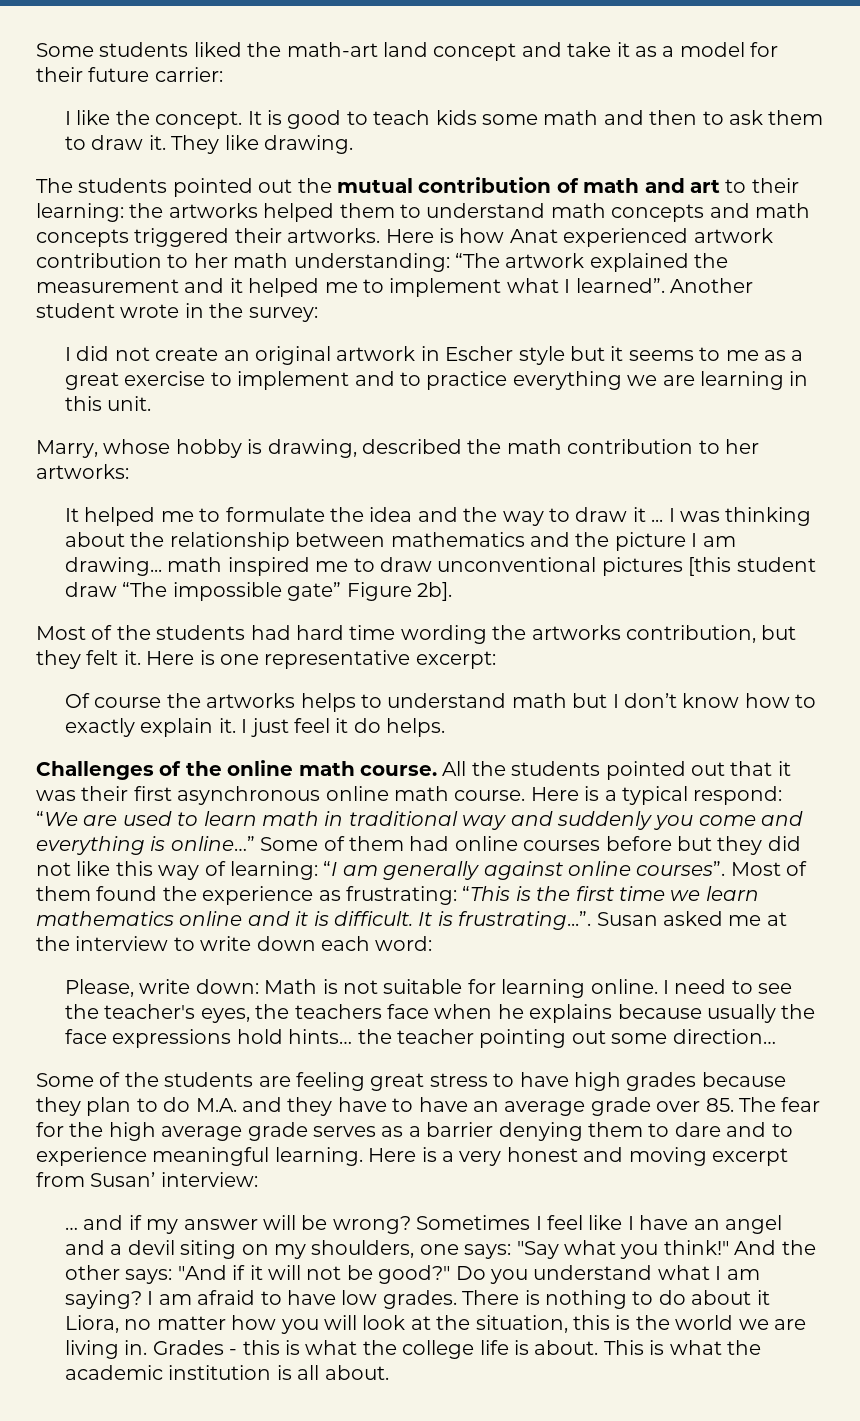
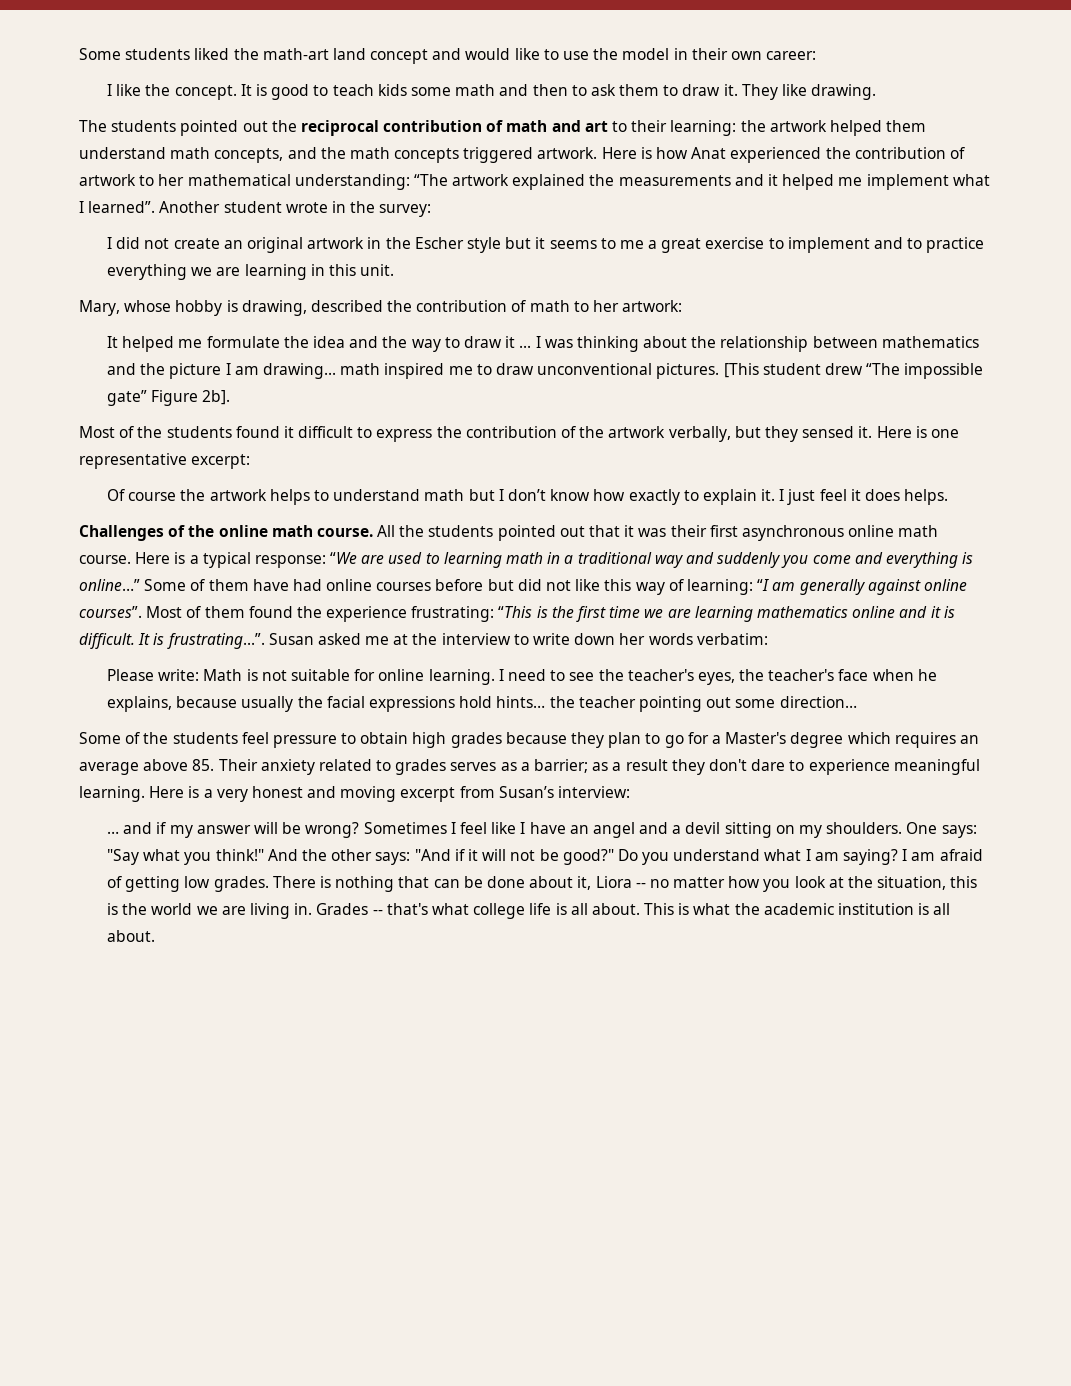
- Some students liked the math-art land concept and take it as a model for their future carrier:
+ Some students liked the math-art land concept and would like to use the model in their own career:
- The students pointed out the mutual contribution of math and art to their learning: the artworks helped them to understand math concepts and math concepts triggered their artworks.
+ The students pointed out the reciprocal contribution of math and art to their learning: the artwork helped them understand math concepts, and the math concepts triggered artwork.
- Here is how Anat experienced artwork contribution to her math understanding: “The artwork explained the measurement and it helped me to implement what I learned”.
+ Here is how Anat experienced the contribution of artwork to her mathematical understanding: “The artwork explained the measurements and it helped me implement what I learned”.
- I did not create an original artwork in Escher style but it seems to me as a great exercise to implement and to practice everything we are learning in this unit.
+ I did not create an original artwork in the Escher style but it seems to me a great exercise to implement and to practice everything we are learning in this unit.
- Marry, whose hobby is drawing, described the math contribution to her artworks:
+ Mary, whose hobby is drawing, described the contribution of math to her artwork:
- It helped me to formulate the idea and the way to draw it ...
+ It helped me formulate the idea and the way to draw it ...
- I was thinking about the relationship between mathematics and the picture I am drawing... math inspired me to draw unconventional pictures [this student draw “The impossible gate” Figure 2b].
+ I was thinking about the relationship between mathematics and the picture I am drawing... math inspired me to draw unconventional pictures. [This student drew “The impossible gate” Figure 2b].
- Most of the students had hard time wording the artworks contribution, but they felt it.
+ Most of the students found it difficult to express the contribution of the artwork verbally, but they sensed it.
- Of course the artworks helps to understand math but I don’t know how to exactly explain it.
+ Of course the artwork helps to understand math but I don’t know how exactly to explain it.
- I just feel it do helps.
+ I just feel it does helps.
- Here is a typical respond: “We are used to learn math in traditional way and suddenly you come and everything is online…”
+ Here is a typical response: “We are used to learning math in a traditional way and suddenly you come and everything is online…”
- Some of them had online courses before but they did not like this way of learning: “I am generally against online courses”.
+ Some of them have had online courses before but did not like this way of learning: “I am generally against online courses”.
- Most of them found the experience as frustrating: “This is the first time we learn mathematics online and it is difficult.
+ Most of them found the experience frustrating: “This is the first time we are learning mathematics online and it is difficult.
- It is frustrating...”. Susan asked me at the interview to write down each word:
- Please, write down: Math is not suitable for learning online.
+ It is frustrating...”. Susan asked me at the interview to write down her words verbatim:
+ Please write: Math is not suitable for online learning.
- I need to see the teacher's eyes, the teachers face when he explains because usually the face expressions hold hints… the teacher pointing out some direction…
+ I need to see the teacher's eyes, the teacher's face when he explains, because usually the facial expressions hold hints… the teacher pointing out some direction…
- Some of the students are feeling great stress to have high grades because they plan to do M.A. and they have to have an average grade over 85. The fear for the high average grade serves as a barrier denying them to dare and to experience meaningful learning.
+ Some of the students feel pressure to obtain high grades because they plan to go for a Master's degree which requires an average above 85. Their anxiety related to grades serves as a barrier; as a result they don't dare to experience meaningful learning.
- Here is a very honest and moving excerpt from Susan’ interview:
+ Here is a very honest and moving excerpt from Susan’s interview:
- Sometimes I feel like I have an angel and a devil siting on my shoulders, one says: "Say what you think!"
+ Sometimes I feel like I have an angel and a devil sitting on my shoulders. One says: "Say what you think!"
- I am afraid to have low grades.
+ I am afraid of getting low grades.
- There is nothing to do about it Liora, no matter how you will look at the situation, this is the world we are living in.
+ There is nothing that can be done about it, Liora -- no matter how you look at the situation, this is the world we are living in.
- Grades - this is what the college life is about.
+ Grades -- that's what college life is all about.

